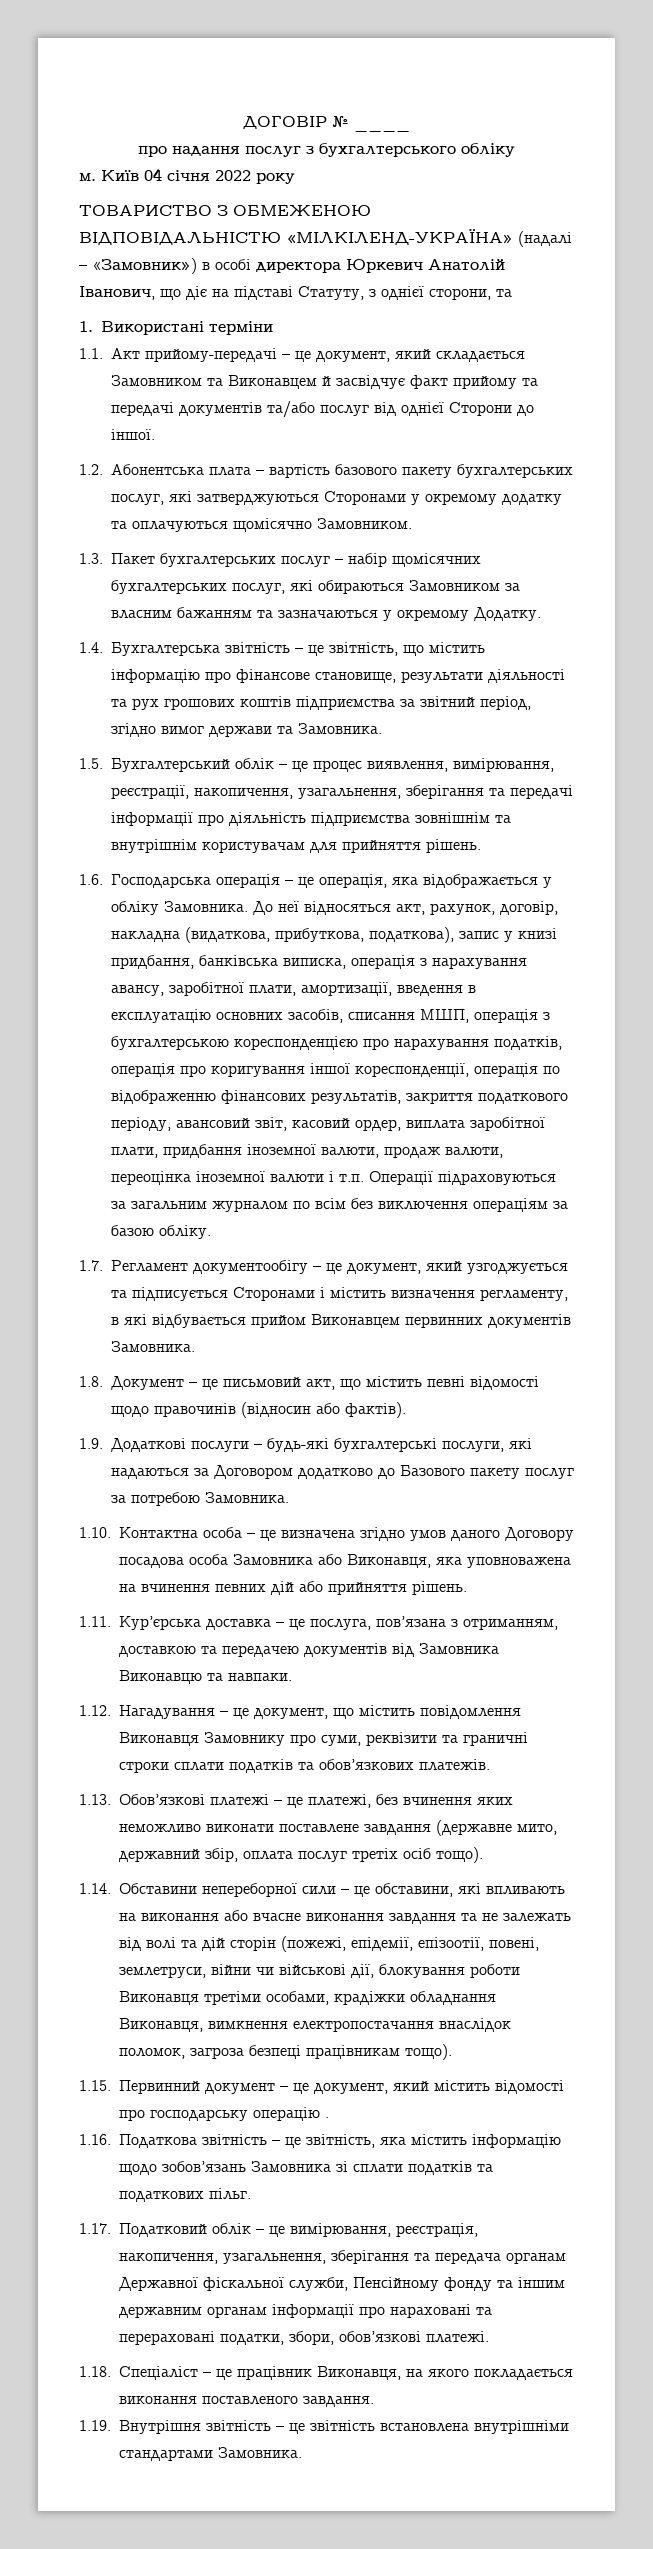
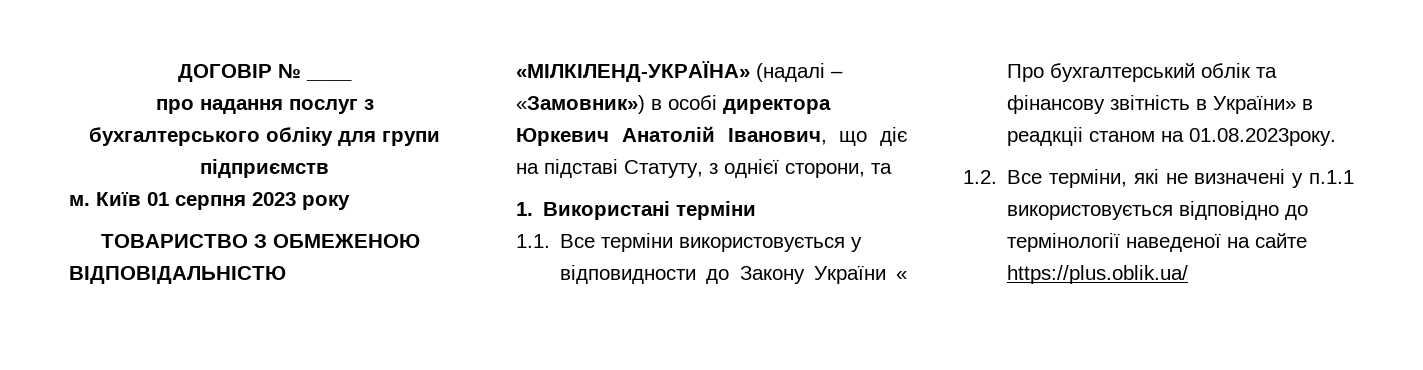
- про надання послуг з бухгалтерського обліку
+ про надання послуг з бухгалтерського обліку для групи підприємств
- Київ 04 січня 2022 року
+ Київ 01 серпня 2023 року
- 1.1. Акт прийому-передачі – це документ, який складається Замовником та Виконавцем й засвідчує факт прийому та передачі документів та/або послуг від однієї Сторони до іншої.
- 1.2. Абонентська плата – вартість базового пакету бухгалтерських послуг, які затверджуються Сторонами у окремому додатку та оплачуються щомісячно Замовником.
- 1.3. Пакет бухгалтерських послуг – набір щомісячних бухгалтерських послуг, які обираються Замовником за власним бажанням та зазначаються у окремому Додатку.
- 1.4. Бухгалтерська звітність – це звітність, що містить інформацію про фінансове становище, результати діяльності та рух грошових коштів підприємства за звітний період, згідно вимог держави та Замовника.
- 1.5. Бухгалтерський облік – це процес виявлення, вимірювання, реєстрації, накопичення, узагальнення, зберігання та передачі інформації про діяльність підприємства зовнішнім та внутрішнім користувачам для прийняття рішень.
- 1.6. Господарська операція – це операція, яка відображається у обліку Замовника. До неї відносяться акт, рахунок, договір, накладна (видаткова, прибуткова, податкова), запис у книзі придбання, банківська виписка, операція з нарахування авансу, заробітної плати, амортизації, введення в експлуатацію основних засобів, списання МШП, операція з бухгалтерською кореспонденцією про нарахування податків, операція про коригування іншої кореспонденції, операція по відображенню фінансових результатів, закриття податкового періоду, авансовий звіт, касовий ордер, виплата заробітної плати, придбання іноземної валюти, продаж валюти, переоцінка іноземної валюти і т.п. Операції підраховуються за загальним журналом по всім без виключення операціям за базою обліку.
- 1.7. Регламент документообігу – це документ, який узгоджується та підписується Сторонами і містить визначення регламенту, в які відбувається прийом Виконавцем первинних документів Замовника.
- 1.8. Документ – це письмовий акт, що містить певні відомості щодо правочинів (відносин або фактів).
- 1.9. Додаткові послуги – будь-які бухгалтерські послуги, які надаються за Договором додатково до Базового пакету послуг за потребою Замовника.
- 1.10. Контактна особа – це визначена згідно умов даного Договору посадова особа Замовника або Виконавця, яка уповноважена на вчинення певних дій або прийняття рішень.
- 1.11. Кур’єрська доставка – це послуга, пов’язана з отриманням, доставкою та передачею документів від Замовника Виконавцю та навпаки.
- 1.12. Нагадування – це документ, що містить повідомлення Виконавця Замовнику про суми, реквізити та граничні строки сплати податків та обов’язкових платежів.
- 1.13. Обов’язкові платежі – це платежі, без вчинення яких неможливо виконати поставлене завдання (державне мито, державний збір, оплата послуг третіх осіб тощо).
- 1.14. Обставини непереборної сили – це обставини, які впливають на виконання або вчасне виконання завдання та не залежать від волі та дій сторін (пожежі, епідемії, епізоотії, повені, землетруси, війни чи військові дії, блокування роботи Виконавця третіми особами, крадіжки обладнання Виконавця, вимкнення електропостачання внаслідок поломок, загроза безпеці працівникам тощо).
- 1.15. Первинний документ – це документ, який містить відомості про господарську операцію .
- 1.16. Податкова звітність – це звітність, яка містить інформацію щодо зобов’язань Замовника зі сплати податків та податкових пільг.
- 1.17. Податковий облік – це вимірювання, реєстрація, накопичення, узагальнення, зберігання та передача органам Державної фіскальної служби, Пенсійному фонду та іншим державним органам інформації про нараховані та перераховані податки, збори, обов’язкові платежі.
- 1.18. Спеціаліст – це працівник Виконавця, на якого покладається виконання поставленого завдання.
- 1.19. Внутрішня звітність – це звітність встановлена внутрішніми стандартами Замовника.
+ 1.1. Все терміни використовується у відповидности до Закону України « Про бухгалтерський облік та фінансову звітність в України» в реадкціі станом на 01.08.2023року.
+ 1.2. Все терміни, які не визначені у п.1.1 використовується відповідно до термінології наведеної на сайте https://plus.oblik.ua/

